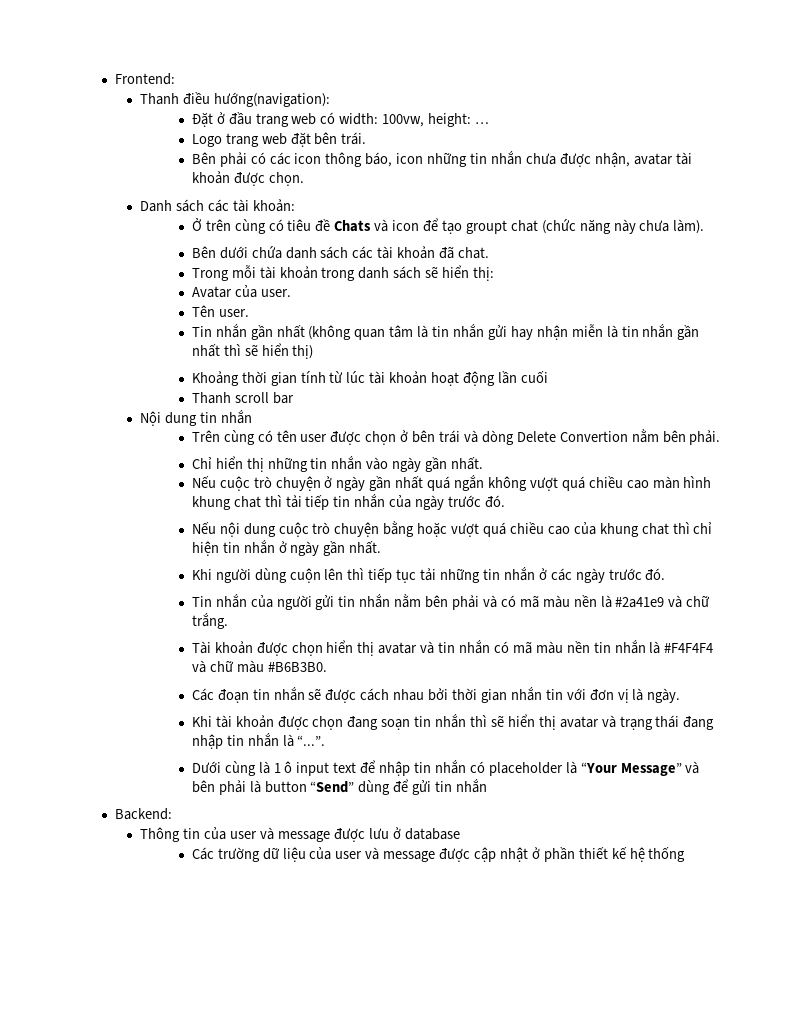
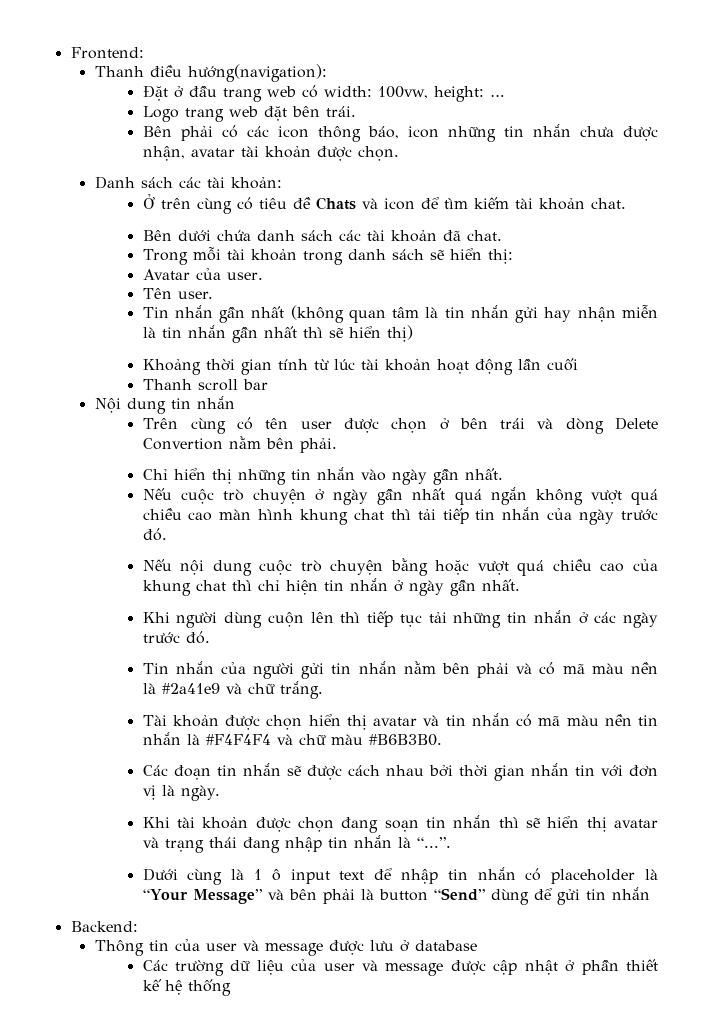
- Ở trên cùng có tiêu đề Chats và icon để tạo groupt chat (chức năng này chưa làm).
+ Ở trên cùng có tiêu đề Chats và icon để tìm kiếm tài khoản chat.

